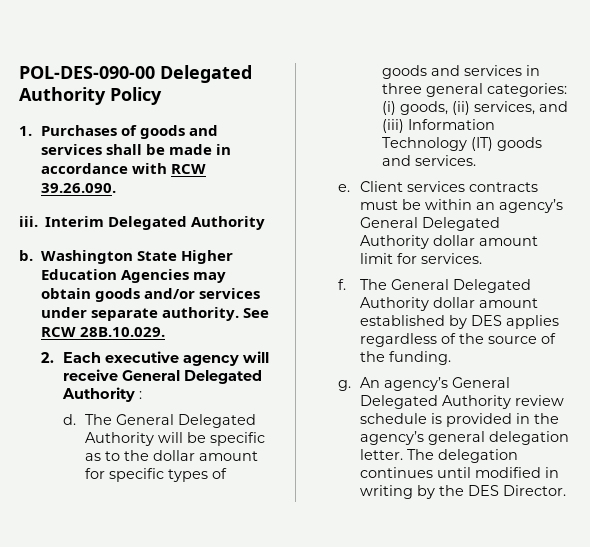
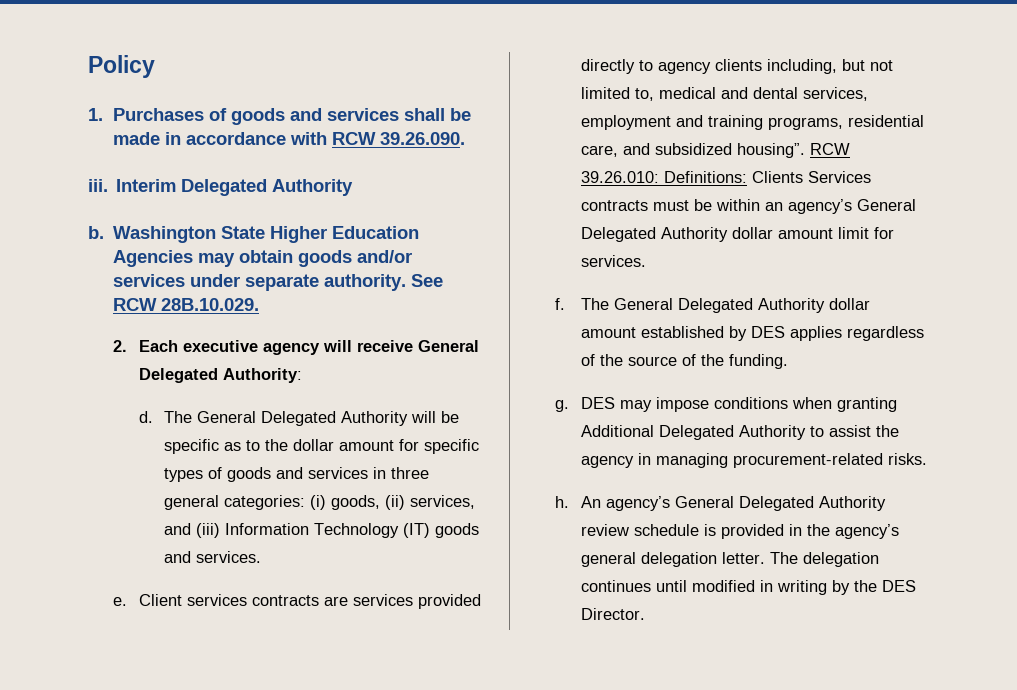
- POL-DES-090-00 Delegated Authority Policy
+ Policy
- 2. Each executive agency will receive General Delegated Authority :
+ 2. Each executive agency will receive General Delegated Authority:
- Client services contracts must be within an agency’s General Delegated Authority dollar amount limit for services.
+ Client services contracts are services provided directly to agency clients including, but not limited to, medical and dental services, employment and training programs, residential care, and subsidized housing”. RCW 39.26.010: Definitions: Clients Services contracts must be within an agency’s General Delegated Authority dollar amount limit for services.
+ DES may impose conditions when granting Additional Delegated Authority to assist the agency in managing procurement-related risks.
+ h.

